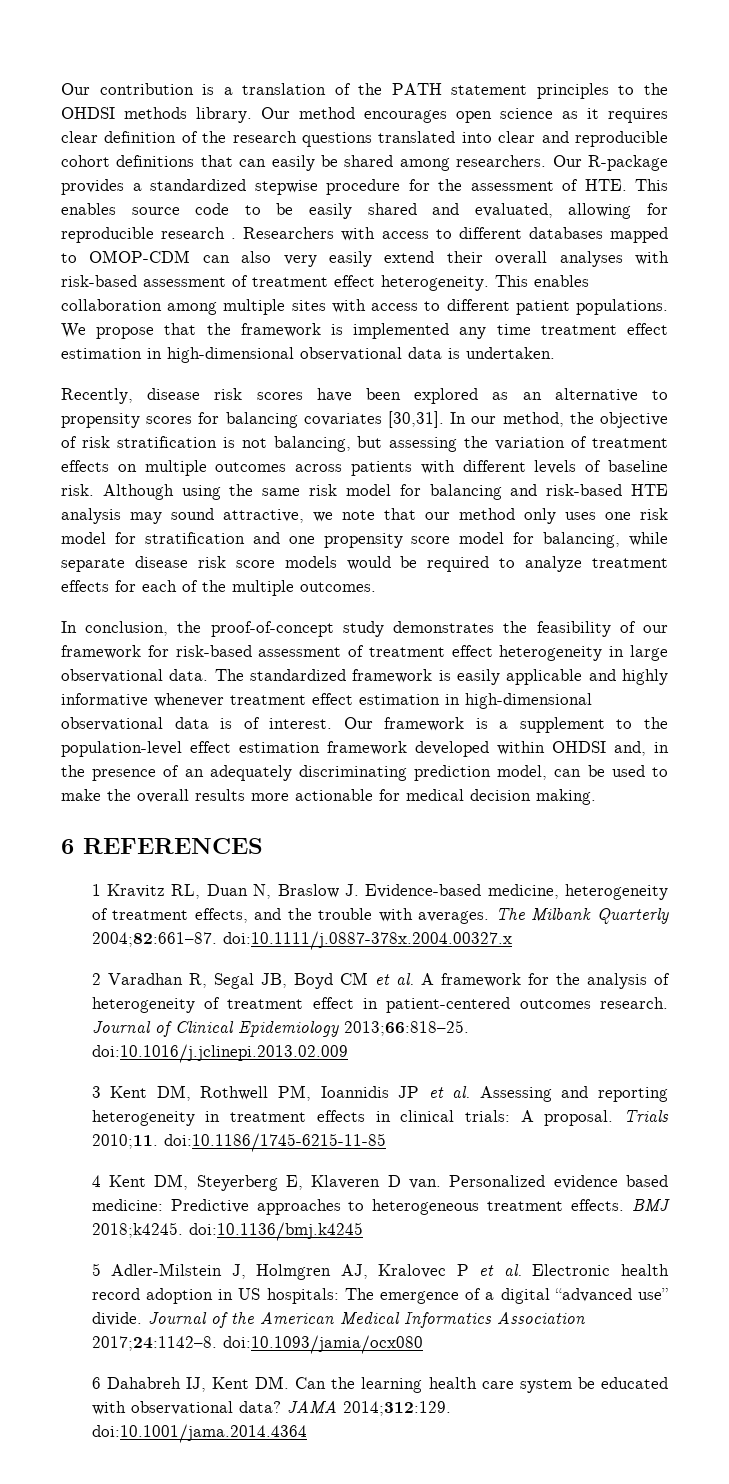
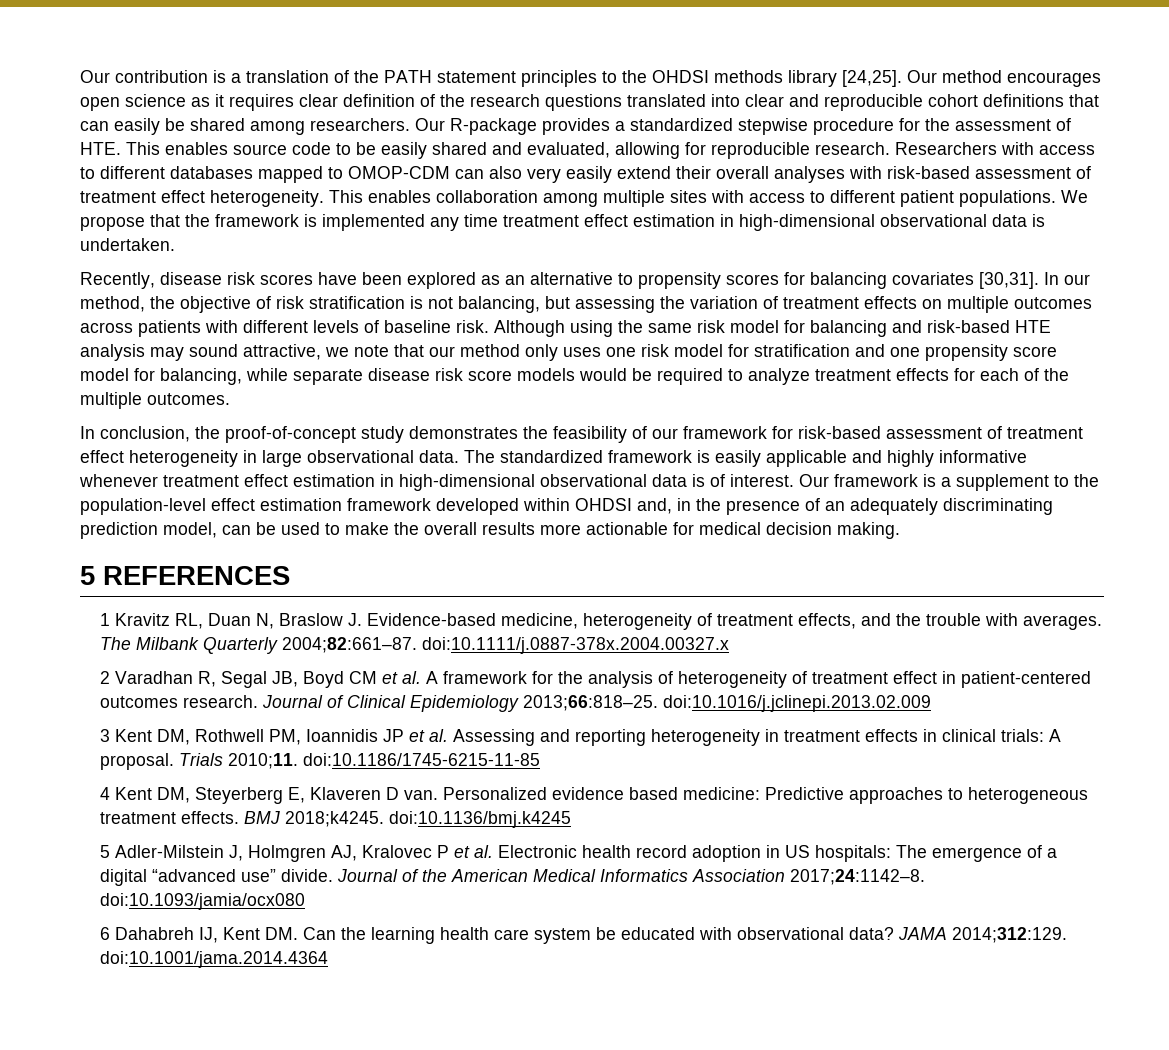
- Our contribution is a translation of the PATH statement principles to the OHDSI methods library.
+ Our contribution is a translation of the PATH statement principles to the OHDSI methods library [24,25].
- Our R-package provides a standardized stepwise procedure for the assessment of HTE. This enables source code to be easily shared and evaluated, allowing for reproducible research .
+ Our R-package provides a standardized stepwise procedure for the assessment of HTE. This enables source code to be easily shared and evaluated, allowing for reproducible research.
- 6 REFERENCES
+ 5 REFERENCES

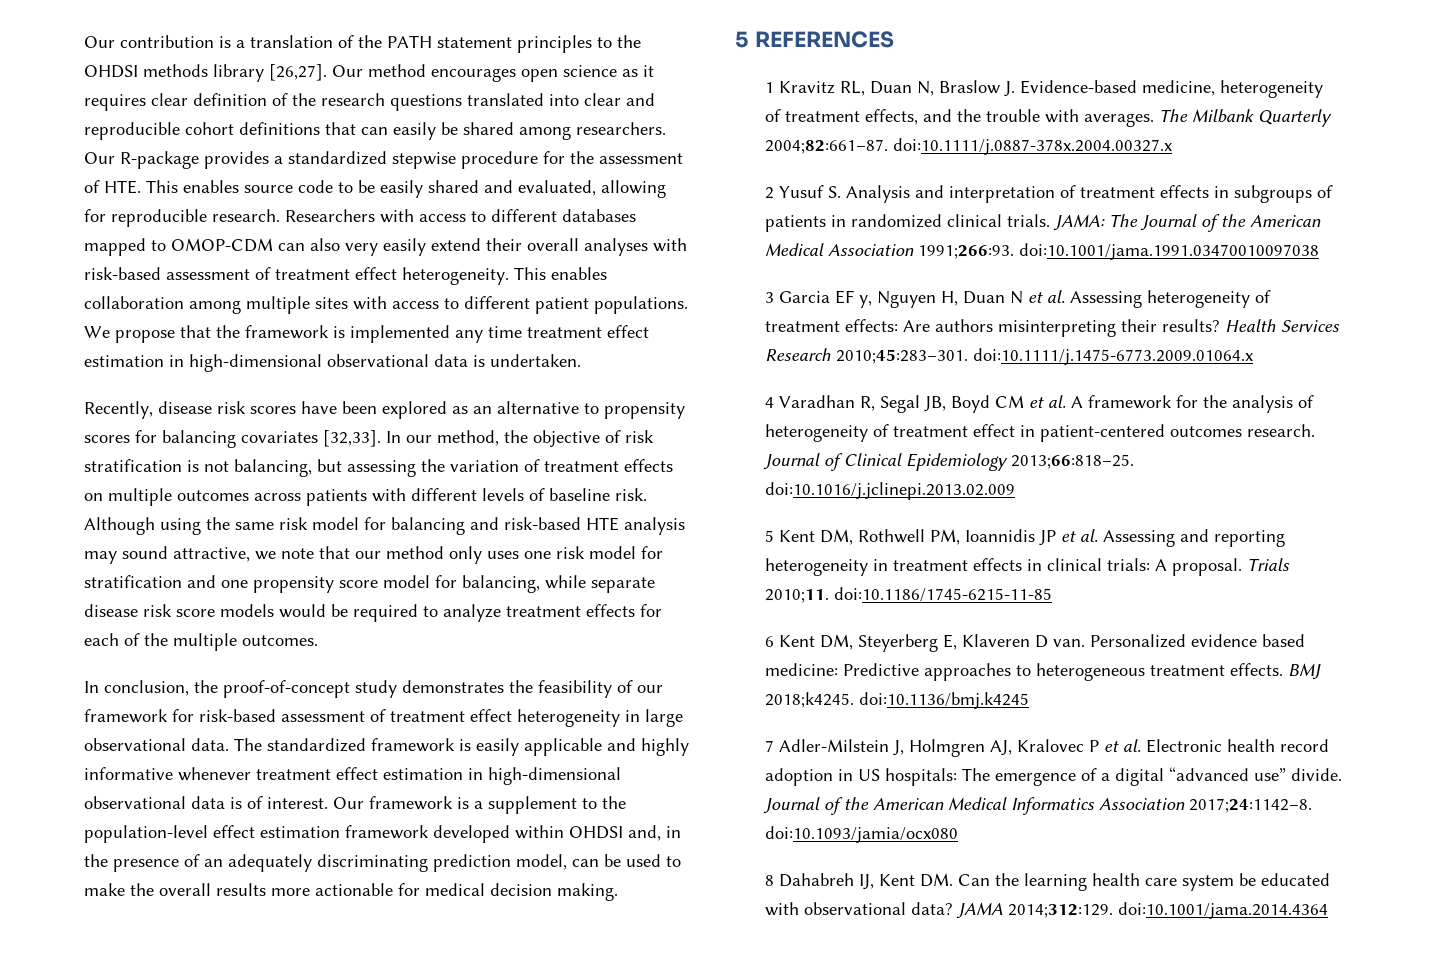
- Our contribution is a translation of the PATH statement principles to the OHDSI methods library [24,25].
+ Our contribution is a translation of the PATH statement principles to the OHDSI methods library [26,27].
- Recently, disease risk scores have been explored as an alternative to propensity scores for balancing covariates [30,31].
+ Recently, disease risk scores have been explored as an alternative to propensity scores for balancing covariates [32,33].
- 2 Varadhan R, Segal JB, Boyd CM et al. A framework for the analysis of heterogeneity of treatment effect in patient-centered outcomes research.
+ 2 Yusuf S. Analysis and interpretation of treatment effects in subgroups of patients in randomized clinical trials. JAMA: The Journal of the American Medical Association 1991;266:93. doi:10.1001/jama.1991.03470010097038
+ 3 Garcia EF y, Nguyen H, Duan N et al. Assessing heterogeneity of treatment effects: Are authors misinterpreting their results? Health Services Research 2010;45:283–301. doi:10.1111/j.1475-6773.2009.01064.x
+ 4 Varadhan R, Segal JB, Boyd CM et al. A framework for the analysis of heterogeneity of treatment effect in patient-centered outcomes research.
- 3 Kent DM, Rothwell PM, Ioannidis JP et al. Assessing and reporting heterogeneity in treatment effects in clinical trials: A proposal.
+ 5 Kent DM, Rothwell PM, Ioannidis JP et al. Assessing and reporting heterogeneity in treatment effects in clinical trials: A proposal.
- 4 Kent DM, Steyerberg E, Klaveren D van.
+ 6 Kent DM, Steyerberg E, Klaveren D van.
- 5 Adler-Milstein J, Holmgren AJ, Kralovec P et al. Electronic health record adoption in US hospitals: The emergence of a digital “advanced use” divide.
+ 7 Adler-Milstein J, Holmgren AJ, Kralovec P et al. Electronic health record adoption in US hospitals: The emergence of a digital “advanced use” divide.
- 6 Dahabreh IJ, Kent DM. Can the learning health care system be educated with observational data?
+ 8 Dahabreh IJ, Kent DM. Can the learning health care system be educated with observational data?

